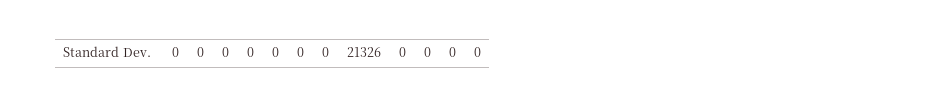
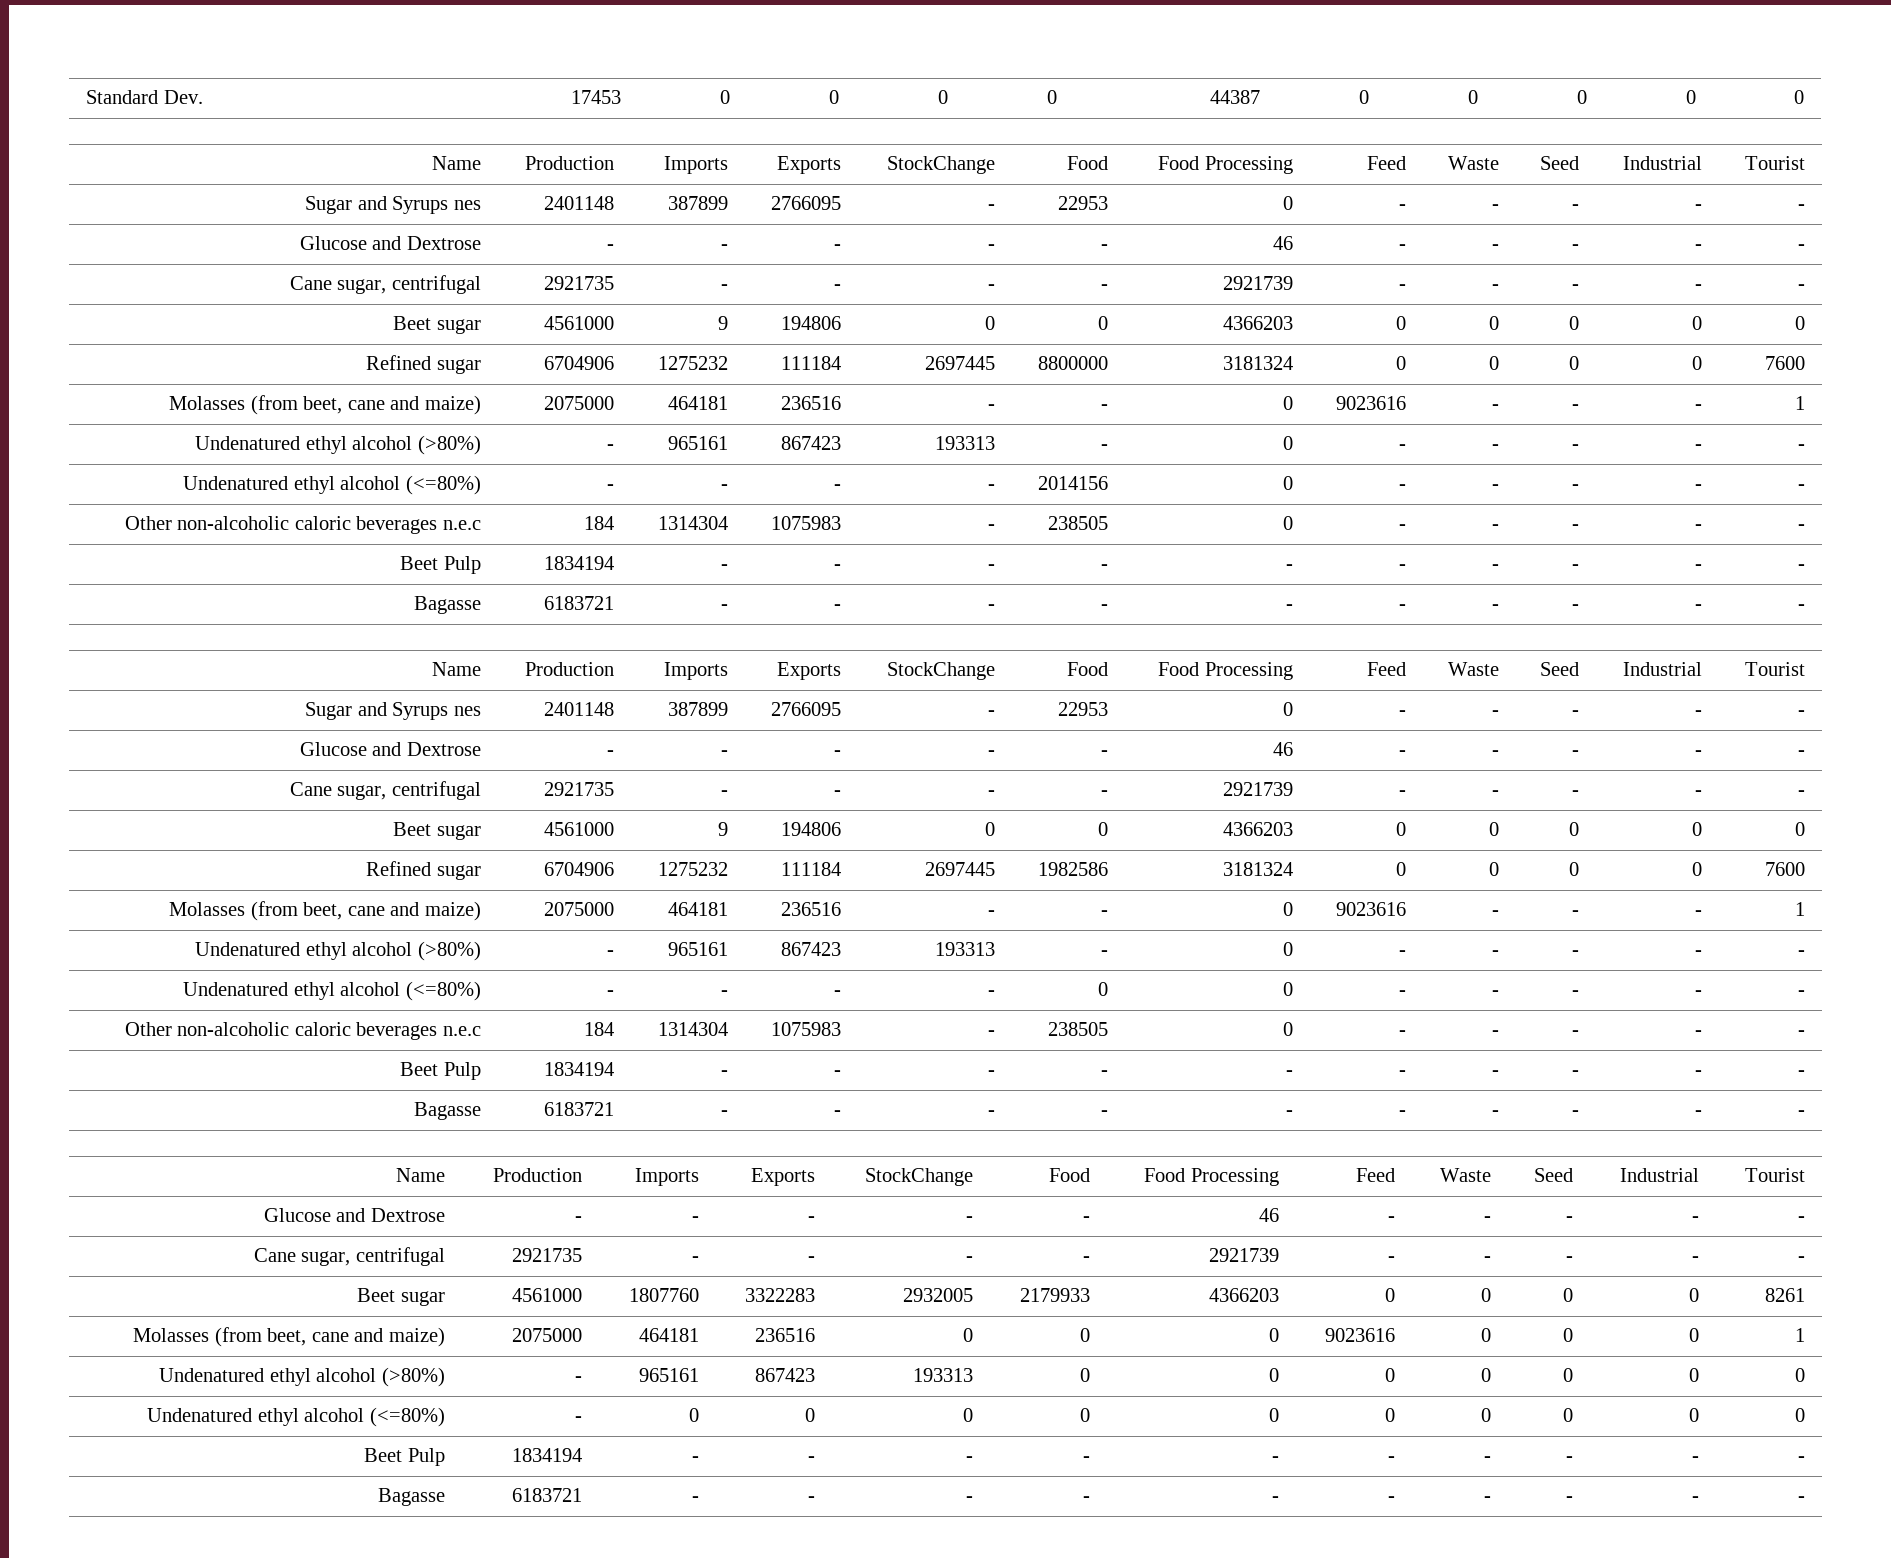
- Standard Dev. | 0 | 0 | 0 | 0 | 0 | 0 | 0 | 21326 | 0 | 0 | 0 | 0
+ Standard Dev. | 17453 | 0 | 0 | 0 | 0 | 44387 | 0 | 0 | 0 | 0 | 0
+ Name | Production | Imports | Exports | StockChange | Food | Food Processing | Feed | Waste | Seed | Industrial | Tourist
+ Sugar and Syrups nes | 2401148 | 387899 | 2766095 | - | 22953 | 0 | - | - | - | - | -
+ Glucose and Dextrose | - | - | - | - | - | 46 | - | - | - | - | -
+ Cane sugar, centrifugal | 2921735 | - | - | - | - | 2921739 | - | - | - | - | -
+ Beet sugar | 4561000 | 9 | 194806 | 0 | 0 | 4366203 | 0 | 0 | 0 | 0 | 0
+ Refined sugar | 6704906 | 1275232 | 111184 | 2697445 | 8800000 | 3181324 | 0 | 0 | 0 | 0 | 7600
+ Molasses (from beet, cane and maize) | 2075000 | 464181 | 236516 | - | - | 0 | 9023616 | - | - | - | 1
+ Undenatured ethyl alcohol (>80%) | - | 965161 | 867423 | 193313 | - | 0 | - | - | - | - | -
+ Undenatured ethyl alcohol (<=80%) | - | - | - | - | 2014156 | 0 | - | - | - | - | -
+ Other non-alcoholic caloric beverages n.e.c | 184 | 1314304 | 1075983 | - | 238505 | 0 | - | - | - | - | -
+ Beet Pulp | 1834194 | - | - | - | - | - | - | - | - | - | -
+ Bagasse | 6183721 | - | - | - | - | - | - | - | - | - | -
+ Name | Production | Imports | Exports | StockChange | Food | Food Processing | Feed | Waste | Seed | Industrial | Tourist
+ Sugar and Syrups nes | 2401148 | 387899 | 2766095 | - | 22953 | 0 | - | - | - | - | -
+ Glucose and Dextrose | - | - | - | - | - | 46 | - | - | - | - | -
+ Cane sugar, centrifugal | 2921735 | - | - | - | - | 2921739 | - | - | - | - | -
+ Beet sugar | 4561000 | 9 | 194806 | 0 | 0 | 4366203 | 0 | 0 | 0 | 0 | 0
+ Refined sugar | 6704906 | 1275232 | 111184 | 2697445 | 1982586 | 3181324 | 0 | 0 | 0 | 0 | 7600
+ Molasses (from beet, cane and maize) | 2075000 | 464181 | 236516 | - | - | 0 | 9023616 | - | - | - | 1
+ Undenatured ethyl alcohol (>80%) | - | 965161 | 867423 | 193313 | - | 0 | - | - | - | - | -
+ Undenatured ethyl alcohol (<=80%) | - | - | - | - | 0 | 0 | - | - | - | - | -
+ Other non-alcoholic caloric beverages n.e.c | 184 | 1314304 | 1075983 | - | 238505 | 0 | - | - | - | - | -
+ Beet Pulp | 1834194 | - | - | - | - | - | - | - | - | - | -
+ Bagasse | 6183721 | - | - | - | - | - | - | - | - | - | -
+ Name | Production | Imports | Exports | StockChange | Food | Food Processing | Feed | Waste | Seed | Industrial | Tourist
+ Glucose and Dextrose | - | - | - | - | - | 46 | - | - | - | - | -
+ Cane sugar, centrifugal | 2921735 | - | - | - | - | 2921739 | - | - | - | - | -
+ Beet sugar | 4561000 | 1807760 | 3322283 | 2932005 | 2179933 | 4366203 | 0 | 0 | 0 | 0 | 8261
+ Molasses (from beet, cane and maize) | 2075000 | 464181 | 236516 | 0 | 0 | 0 | 9023616 | 0 | 0 | 0 | 1
+ Undenatured ethyl alcohol (>80%) | - | 965161 | 867423 | 193313 | 0 | 0 | 0 | 0 | 0 | 0 | 0
+ Undenatured ethyl alcohol (<=80%) | - | 0 | 0 | 0 | 0 | 0 | 0 | 0 | 0 | 0 | 0
+ Beet Pulp | 1834194 | - | - | - | - | - | - | - | - | - | -
+ Bagasse | 6183721 | - | - | - | - | - | - | - | - | - | -

